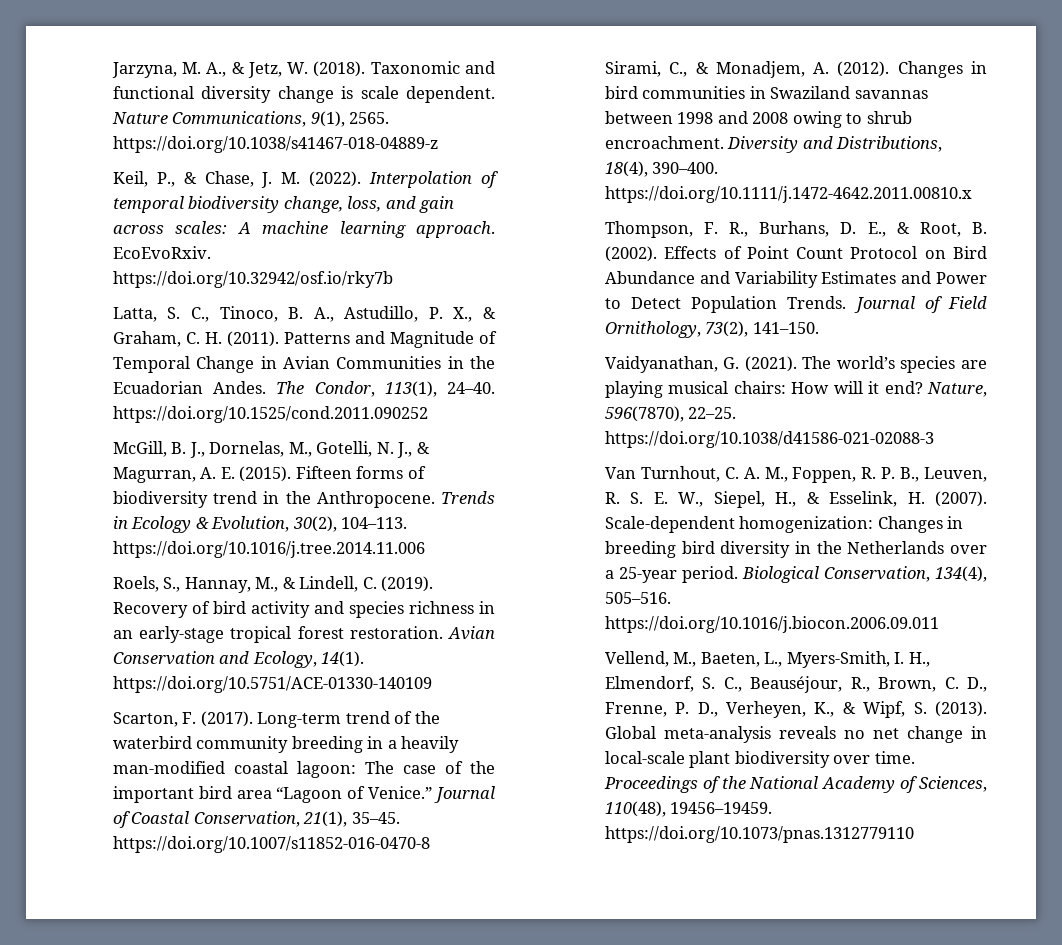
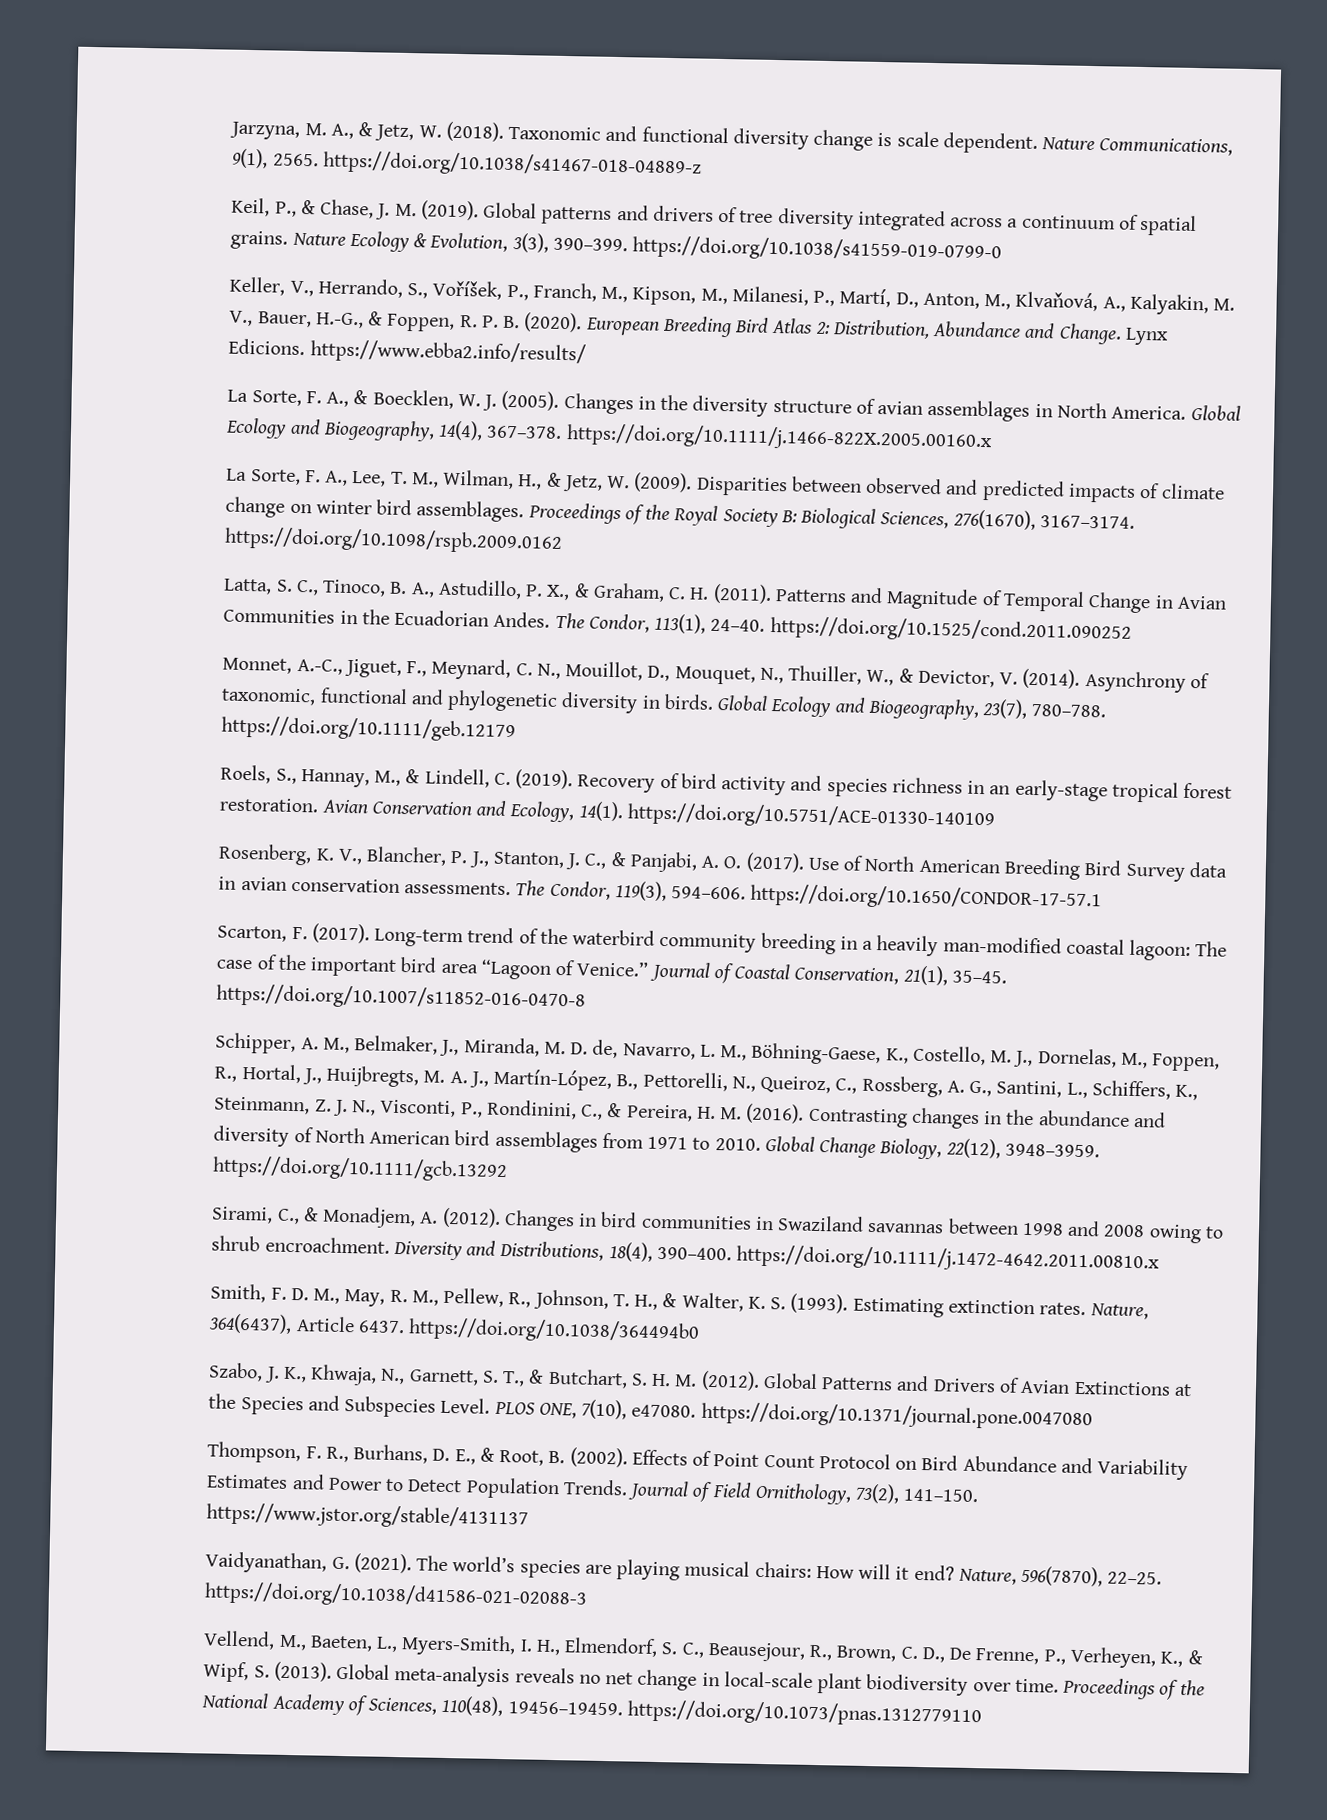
- Keil, P., & Chase, J. M. (2022). Interpolation of temporal biodiversity change, loss, and gain across scales: A machine learning approach. EcoEvoRxiv. https://doi.org/10.32942/osf.io/rky7b
+ Keil, P., & Chase, J. M. (2019). Global patterns and drivers of tree diversity integrated across a continuum of spatial grains. Nature Ecology & Evolution, 3(3), 390–399. https://doi.org/10.1038/s41559-019-0799-0
+ Keller, V., Herrando, S., Voříšek, P., Franch, M., Kipson, M., Milanesi, P., Martí, D., Anton, M., Klvaňová, A., Kalyakin, M. V., Bauer, H.-G., & Foppen, R. P. B. (2020). European Breeding Bird Atlas 2: Distribution, Abundance and Change. Lynx Edicions. https://www.ebba2.info/results/
+ La Sorte, F. A., & Boecklen, W. J. (2005). Changes in the diversity structure of avian assemblages in North America. Global Ecology and Biogeography, 14(4), 367–378. https://doi.org/10.1111/j.1466-822X.2005.00160.x
+ La Sorte, F. A., Lee, T. M., Wilman, H., & Jetz, W. (2009). Disparities between observed and predicted impacts of climate change on winter bird assemblages. Proceedings of the Royal Society B: Biological Sciences, 276(1670), 3167–3174. https://doi.org/10.1098/rspb.2009.0162
- McGill, B. J., Dornelas, M., Gotelli, N. J., & Magurran, A. E. (2015). Fifteen forms of biodiversity trend in the Anthropocene. Trends in Ecology & Evolution, 30(2), 104–113. https://doi.org/10.1016/j.tree.2014.11.006
+ Monnet, A.-C., Jiguet, F., Meynard, C. N., Mouillot, D., Mouquet, N., Thuiller, W., & Devictor, V. (2014). Asynchrony of taxonomic, functional and phylogenetic diversity in birds. Global Ecology and Biogeography, 23(7), 780–788. https://doi.org/10.1111/geb.12179
+ Rosenberg, K. V., Blancher, P. J., Stanton, J. C., & Panjabi, A. O. (2017). Use of North American Breeding Bird Survey data in avian conservation assessments. The Condor, 119(3), 594–606. https://doi.org/10.1650/CONDOR-17-57.1
+ Schipper, A. M., Belmaker, J., Miranda, M. D. de, Navarro, L. M., Böhning-Gaese, K., Costello, M. J., Dornelas, M., Foppen, R., Hortal, J., Huijbregts, M. A. J., Martín-López, B., Pettorelli, N., Queiroz, C., Rossberg, A. G., Santini, L., Schiffers, K., Steinmann, Z. J. N., Visconti, P., Rondinini, C., & Pereira, H. M. (2016). Contrasting changes in the abundance and diversity of North American bird assemblages from 1971 to 2010. Global Change Biology, 22(12), 3948–3959. https://doi.org/10.1111/gcb.13292
+ Smith, F. D. M., May, R. M., Pellew, R., Johnson, T. H., & Walter, K. S. (1993). Estimating extinction rates. Nature, 364(6437), Article 6437. https://doi.org/10.1038/364494b0
+ Szabo, J. K., Khwaja, N., Garnett, S. T., & Butchart, S. H. M. (2012). Global Patterns and Drivers of Avian Extinctions at the Species and Subspecies Level. PLOS ONE, 7(10), e47080. https://doi.org/10.1371/journal.pone.0047080
- Journal of Field Ornithology, 73(2), 141–150.
+ Journal of Field Ornithology, 73(2), 141–150. https://www.jstor.org/stable/4131137
- Van Turnhout, C. A. M., Foppen, R. P. B., Leuven, R. S. E. W., Siepel, H., & Esselink, H. (2007). Scale-dependent homogenization: Changes in breeding bird diversity in the Netherlands over a 25-year period. Biological Conservation, 134(4), 505–516. https://doi.org/10.1016/j.biocon.2006.09.011
- Vellend, M., Baeten, L., Myers-Smith, I. H., Elmendorf, S. C., Beauséjour, R., Brown, C. D., Frenne, P. D., Verheyen, K., & Wipf, S. (2013).
+ Vellend, M., Baeten, L., Myers-Smith, I. H., Elmendorf, S. C., Beausejour, R., Brown, C. D., De Frenne, P., Verheyen, K., & Wipf, S. (2013).

